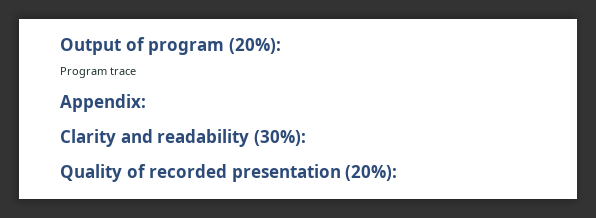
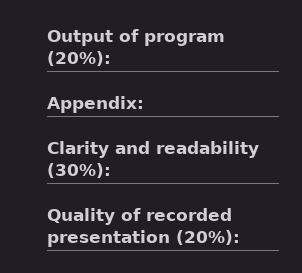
- Program trace

